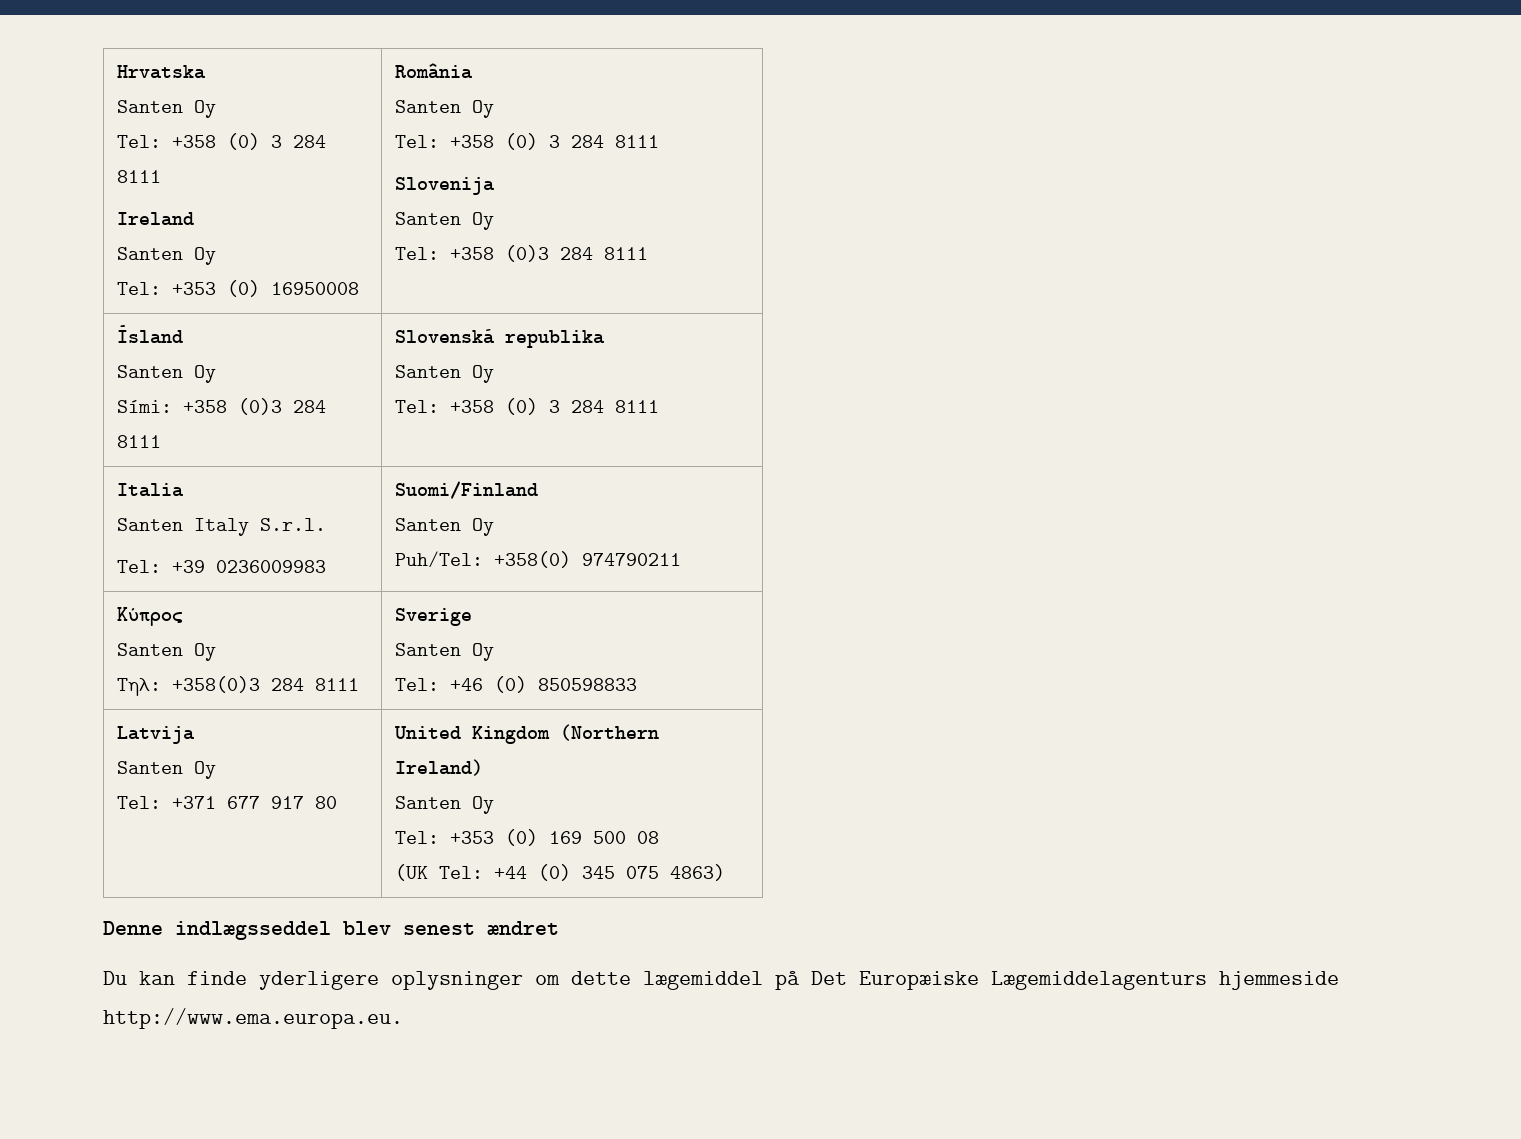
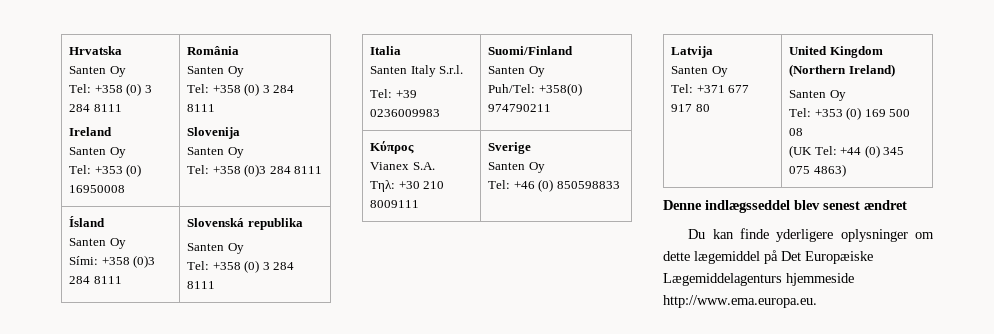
  Κύπρος
- Santen Oy
- Τηλ: +358(0)3 284 8111 | Sverige
+ Vianex S.A.
+ Τηλ: +30 210 8009111 | Sverige

